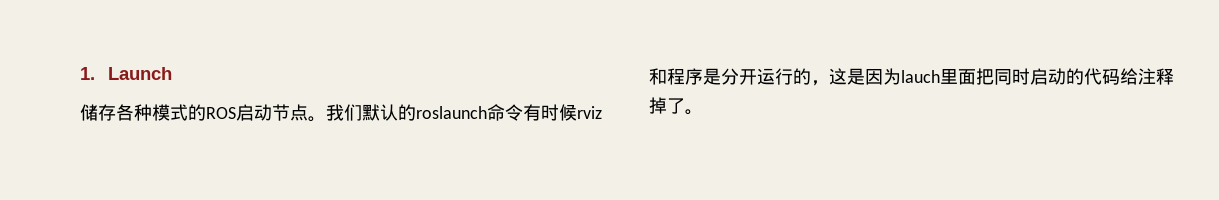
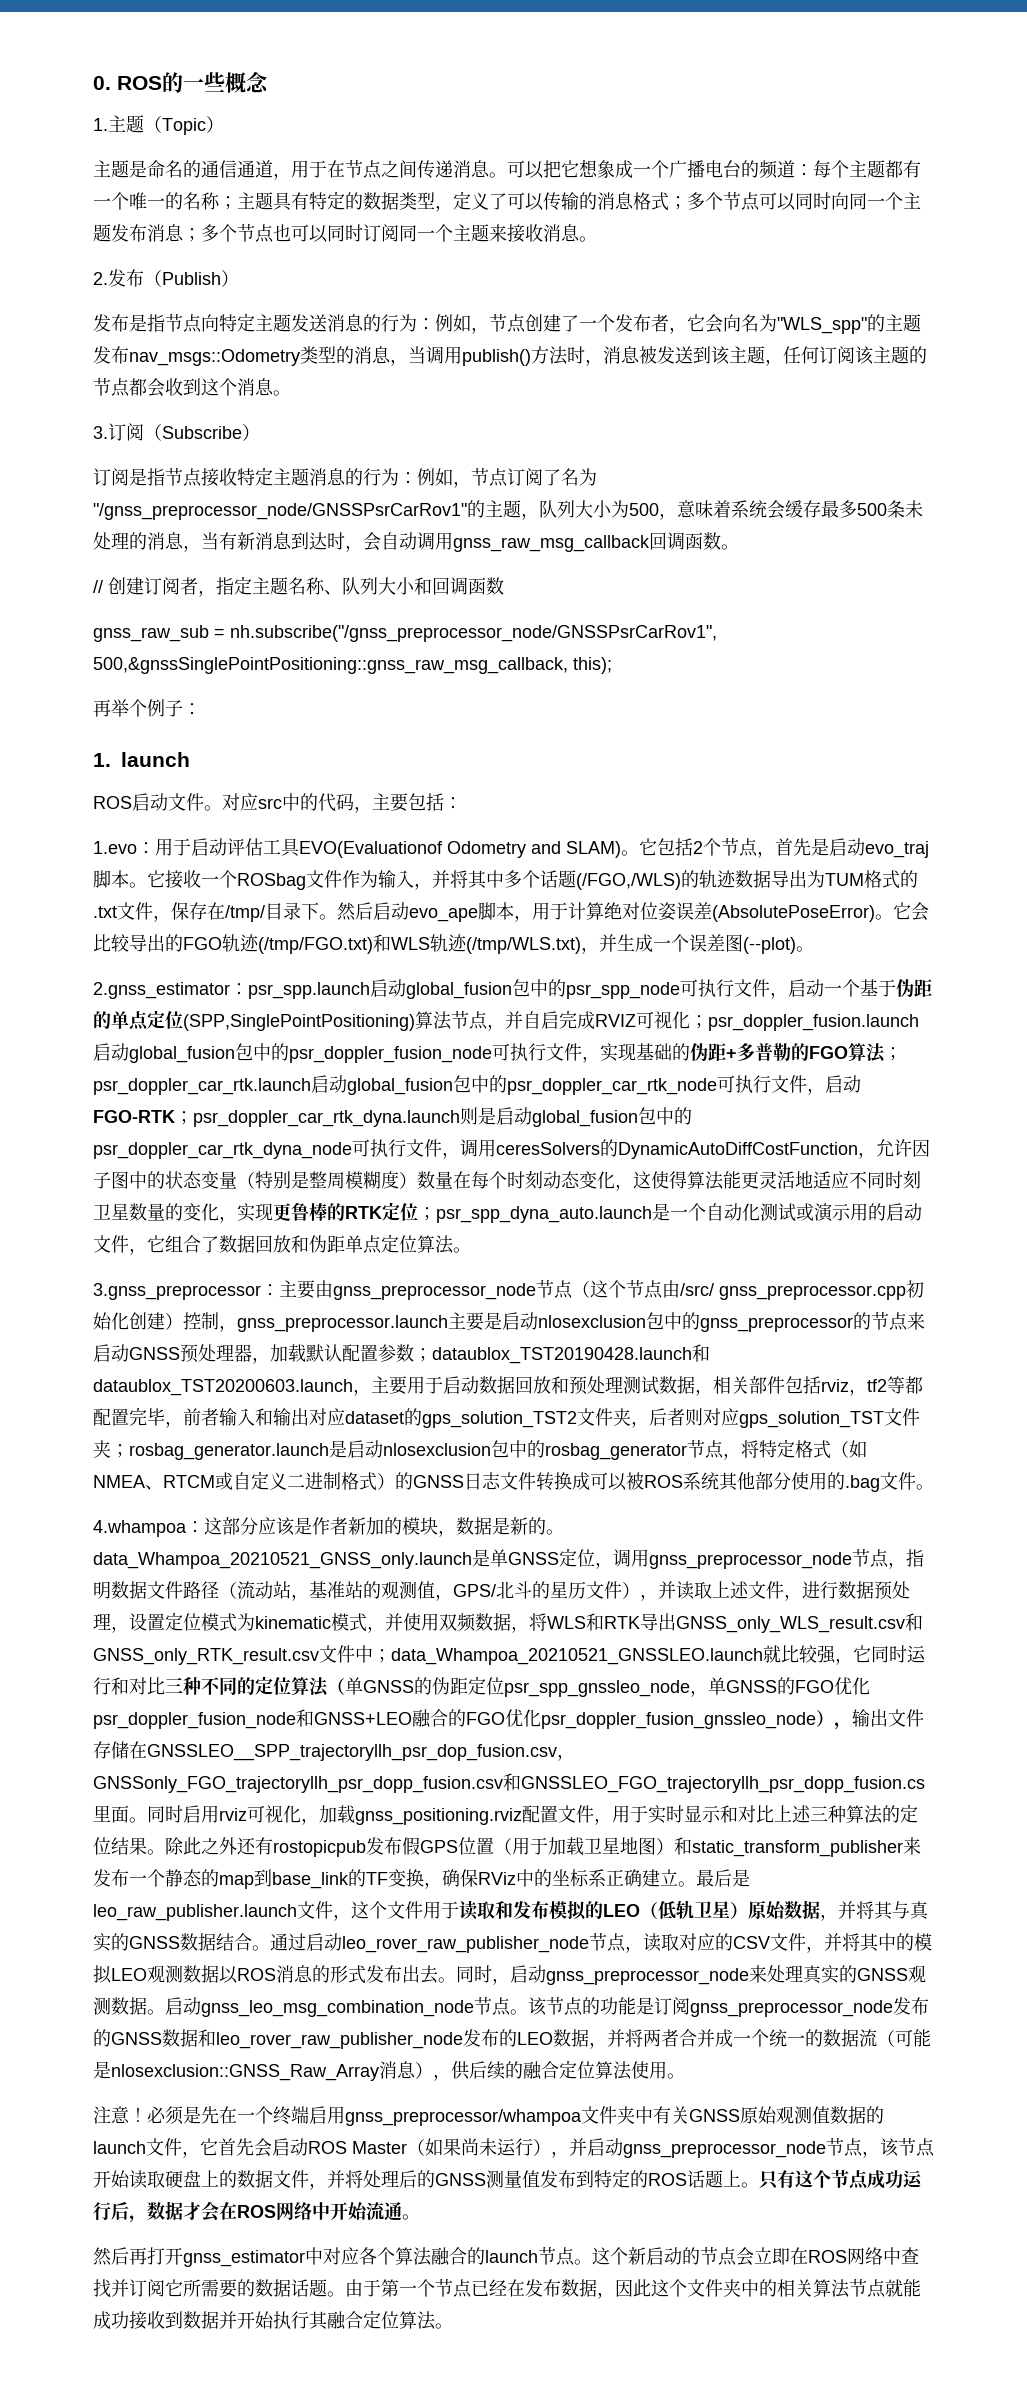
- 1. Launch
- 储存各种模式的ROS启动节点。我们默认的roslaunch命令有时候rviz和程序是分开运行的，这是因为lauch里面把同时启动的代码给注释掉了。
+ 0. ROS的一些概念
+ 1.主题（Topic）
+ 主题是命名的通信通道，用于在节点之间传递消息。可以把它想象成一个广播电台的频道：每个主题都有一个唯一的名称；主题具有特定的数据类型，定义了可以传输的消息格式；多个节点可以同时向同一个主题发布消息；多个节点也可以同时订阅同一个主题来接收消息。
+ 2.发布（Publish）
+ 发布是指节点向特定主题发送消息的行为：例如，节点创建了一个发布者，它会向名为"WLS_spp"的主题发布nav_msgs::Odometry类型的消息，当调用publish()方法时，消息被发送到该主题，任何订阅该主题的节点都会收到这个消息。
+ 3.订阅（Subscribe）
+ 订阅是指节点接收特定主题消息的行为：例如，节点订阅了名为"/gnss_preprocessor_node/GNSSPsrCarRov1"的主题，队列大小为500，意味着系统会缓存最多500条未处理的消息，当有新消息到达时，会自动调用gnss_raw_msg_callback回调函数。
+ // 创建订阅者，指定主题名称、队列大小和回调函数
+ gnss_raw_sub = nh.subscribe("/gnss_preprocessor_node/GNSSPsrCarRov1", 500,&gnssSinglePointPositioning::gnss_raw_msg_callback, this);
+ 再举个例子：
+ 1. launch
+ ROS启动文件。对应src中的代码，主要包括：
+ 1.evo：用于启动评估工具EVO(Evaluationof Odometry and SLAM)。它包括2个节点，首先是启动evo_traj脚本。它接收一个ROSbag文件作为输入，并将其中多个话题(/FGO,/WLS)的轨迹数据导出为TUM格式的.txt文件，保存在/tmp/目录下。然后启动evo_ape脚本，用于计算绝对位姿误差(AbsolutePoseError)。它会比较导出的FGO轨迹(/tmp/FGO.txt)和WLS轨迹(/tmp/WLS.txt)，并生成一个误差图(--plot)。
+ 2.gnss_estimator：psr_spp.launch启动global_fusion包中的psr_spp_node可执行文件，启动一个基于伪距的单点定位(SPP,SinglePointPositioning)算法节点，并自启完成RVIZ可视化；psr_doppler_fusion.launch启动global_fusion包中的psr_doppler_fusion_node可执行文件，实现基础的伪距+多普勒的FGO算法；psr_doppler_car_rtk.launch启动global_fusion包中的psr_doppler_car_rtk_node可执行文件，启动FGO-RTK；psr_doppler_car_rtk_dyna.launch则是启动global_fusion包中的psr_doppler_car_rtk_dyna_node可执行文件，调用ceresSolvers的DynamicAutoDiffCostFunction，允许因子图中的状态变量（特别是整周模糊度）数量在每个时刻动态变化，这使得算法能更灵活地适应不同时刻卫星数量的变化，实现更鲁棒的RTK定位；psr_spp_dyna_auto.launch是一个自动化测试或演示用的启动文件，它组合了数据回放和伪距单点定位算法。
+ 3.gnss_preprocessor：主要由gnss_preprocessor_node节点（这个节点由/src/ gnss_preprocessor.cpp初始化创建）控制，gnss_preprocessor.launch主要是启动nlosexclusion包中的gnss_preprocessor的节点来启动GNSS预处理器，加载默认配置参数；dataublox_TST20190428.launch和dataublox_TST20200603.launch，主要用于启动数据回放和预处理测试数据，相关部件包括rviz，tf2等都配置完毕，前者输入和输出对应dataset的gps_solution_TST2文件夹，后者则对应gps_solution_TST文件夹；rosbag_generator.launch是启动nlosexclusion包中的rosbag_generator节点，将特定格式（如NMEA、RTCM或自定义二进制格式）的GNSS日志文件转换成可以被ROS系统其他部分使用的.bag文件。
+ 4.whampoa：这部分应该是作者新加的模块，数据是新的。data_Whampoa_20210521_GNSS_only.launch是单GNSS定位，调用gnss_preprocessor_node节点，指明数据文件路径（流动站，基准站的观测值，GPS/北斗的星历文件），并读取上述文件，进行数据预处理，设置定位模式为kinematic模式，并使用双频数据，将WLS和RTK导出GNSS_only_WLS_result.csv和GNSS_only_RTK_result.csv文件中；data_Whampoa_20210521_GNSSLEO.launch就比较强，它同时运行和对比三种不同的定位算法（单GNSS的伪距定位psr_spp_gnssleo_node，单GNSS的FGO优化psr_doppler_fusion_node和GNSS+LEO融合的FGO优化psr_doppler_fusion_gnssleo_node），输出文件存储在GNSSLEO__SPP_trajectoryllh_psr_dop_fusion.csv，GNSSonly_FGO_trajectoryllh_psr_dopp_fusion.csv和GNSSLEO_FGO_trajectoryllh_psr_dopp_fusion.cs里面。同时启用rviz可视化，加载gnss_positioning.rviz配置文件，用于实时显示和对比上述三种算法的定位结果。除此之外还有rostopicpub发布假GPS位置（用于加载卫星地图）和static_transform_publisher来发布一个静态的map到base_link的TF变换，确保RViz中的坐标系正确建立。最后是leo_raw_publisher.launch文件，这个文件用于读取和发布模拟的LEO（低轨卫星）原始数据，并将其与真实的GNSS数据结合。通过启动leo_rover_raw_publisher_node节点，读取对应的CSV文件，并将其中的模拟LEO观测数据以ROS消息的形式发布出去。同时，启动gnss_preprocessor_node来处理真实的GNSS观测数据。启动gnss_leo_msg_combination_node节点。该节点的功能是订阅gnss_preprocessor_node发布的GNSS数据和leo_rover_raw_publisher_node发布的LEO数据，并将两者合并成一个统一的数据流（可能是nlosexclusion::GNSS_Raw_Array消息），供后续的融合定位算法使用。
+ 注意！必须是先在一个终端启用gnss_preprocessor/whampoa文件夹中有关GNSS原始观测值数据的launch文件，它首先会启动ROS Master（如果尚未运行），并启动gnss_preprocessor_node节点，该节点开始读取硬盘上的数据文件，并将处理后的GNSS测量值发布到特定的ROS话题上。只有这个节点成功运行后，数据才会在ROS网络中开始流通。
+ 然后再打开gnss_estimator中对应各个算法融合的launch节点。这个新启动的节点会立即在ROS网络中查找并订阅它所需要的数据话题。由于第一个节点已经在发布数据，因此这个文件夹中的相关算法节点就能成功接收到数据并开始执行其融合定位算法。

